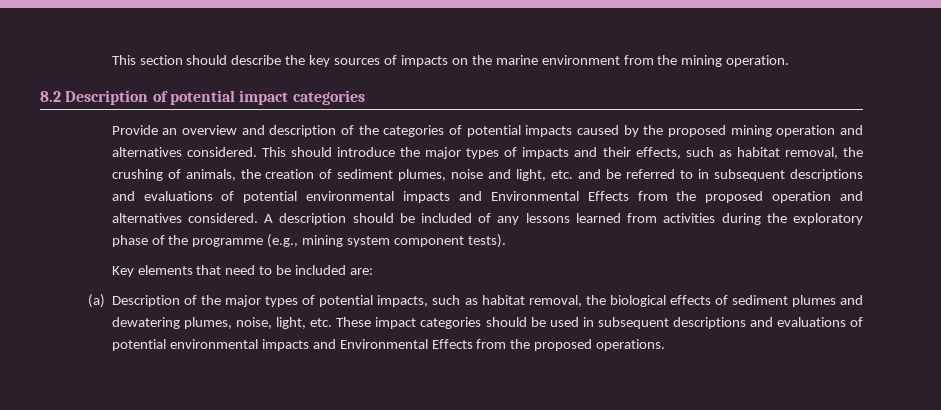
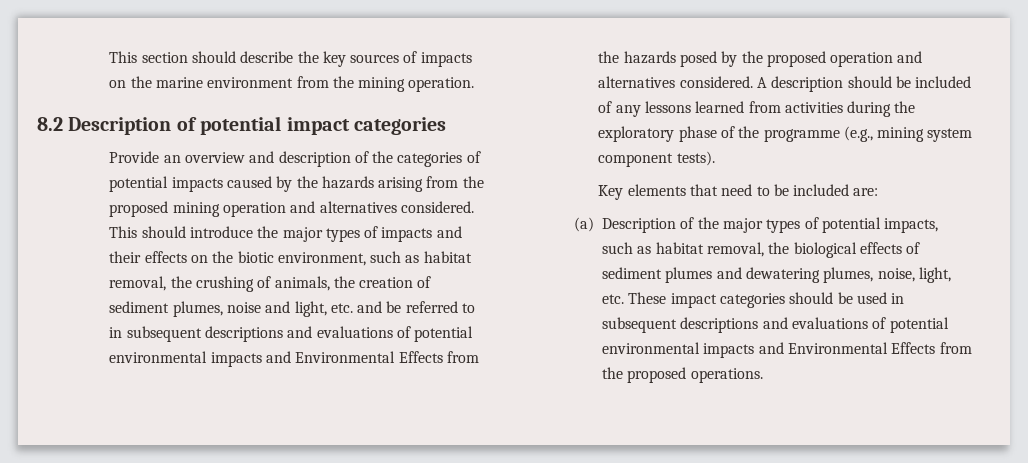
- Provide an overview and description of the categories of potential impacts caused by the proposed mining operation and alternatives considered.
+ Provide an overview and description of the categories of potential impacts caused by the hazards arising from the proposed mining operation and alternatives considered.
- This should introduce the major types of impacts and their effects, such as habitat removal, the crushing of animals, the creation of sediment plumes, noise and light, etc. and be referred to in subsequent descriptions and evaluations of potential environmental impacts and Environmental Effects from the proposed operation and alternatives considered.
+ This should introduce the major types of impacts and their effects on the biotic environment, such as habitat removal, the crushing of animals, the creation of sediment plumes, noise and light, etc. and be referred to in subsequent descriptions and evaluations of potential environmental impacts and Environmental Effects from the hazards posed by the proposed operation and alternatives considered.

